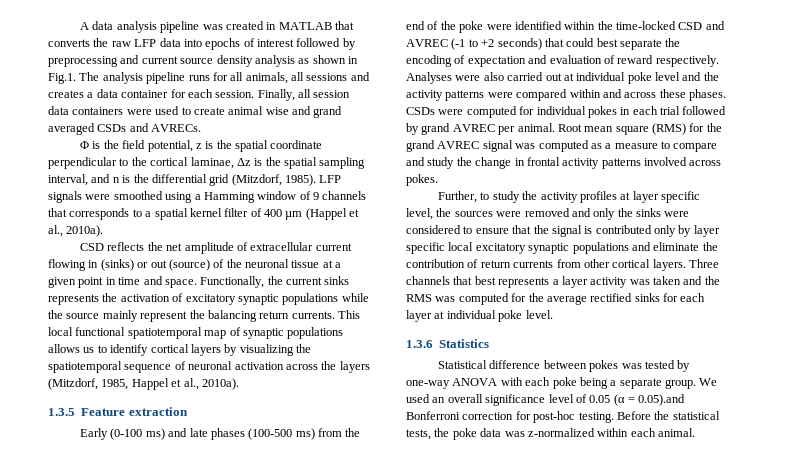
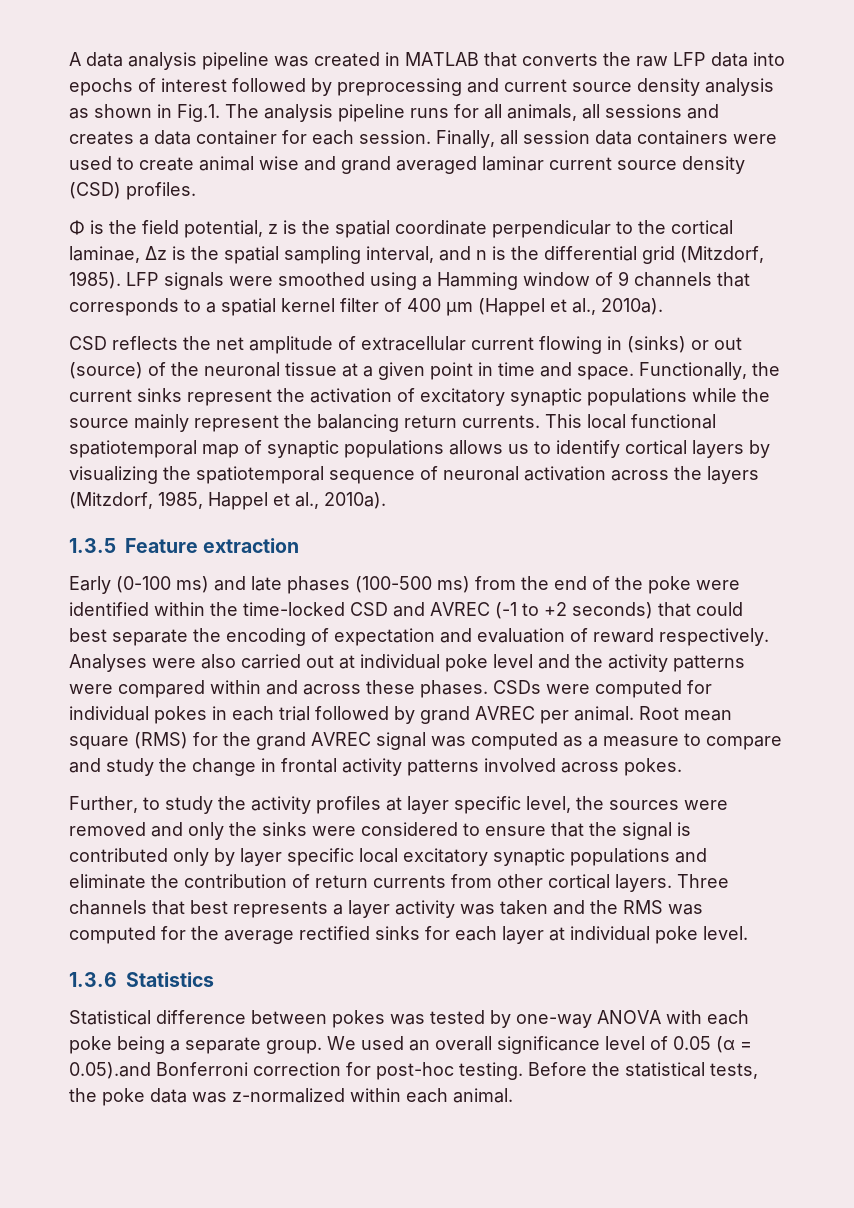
- Finally, all session data containers were used to create animal wise and grand averaged CSDs and AVRECs.
+ Finally, all session data containers were used to create animal wise and grand averaged laminar current source density (CSD) profiles.
- Functionally, the current sinks represents the activation of excitatory synaptic populations while the source mainly represent the balancing return currents.
+ Functionally, the current sinks represent the activation of excitatory synaptic populations while the source mainly represent the balancing return currents.

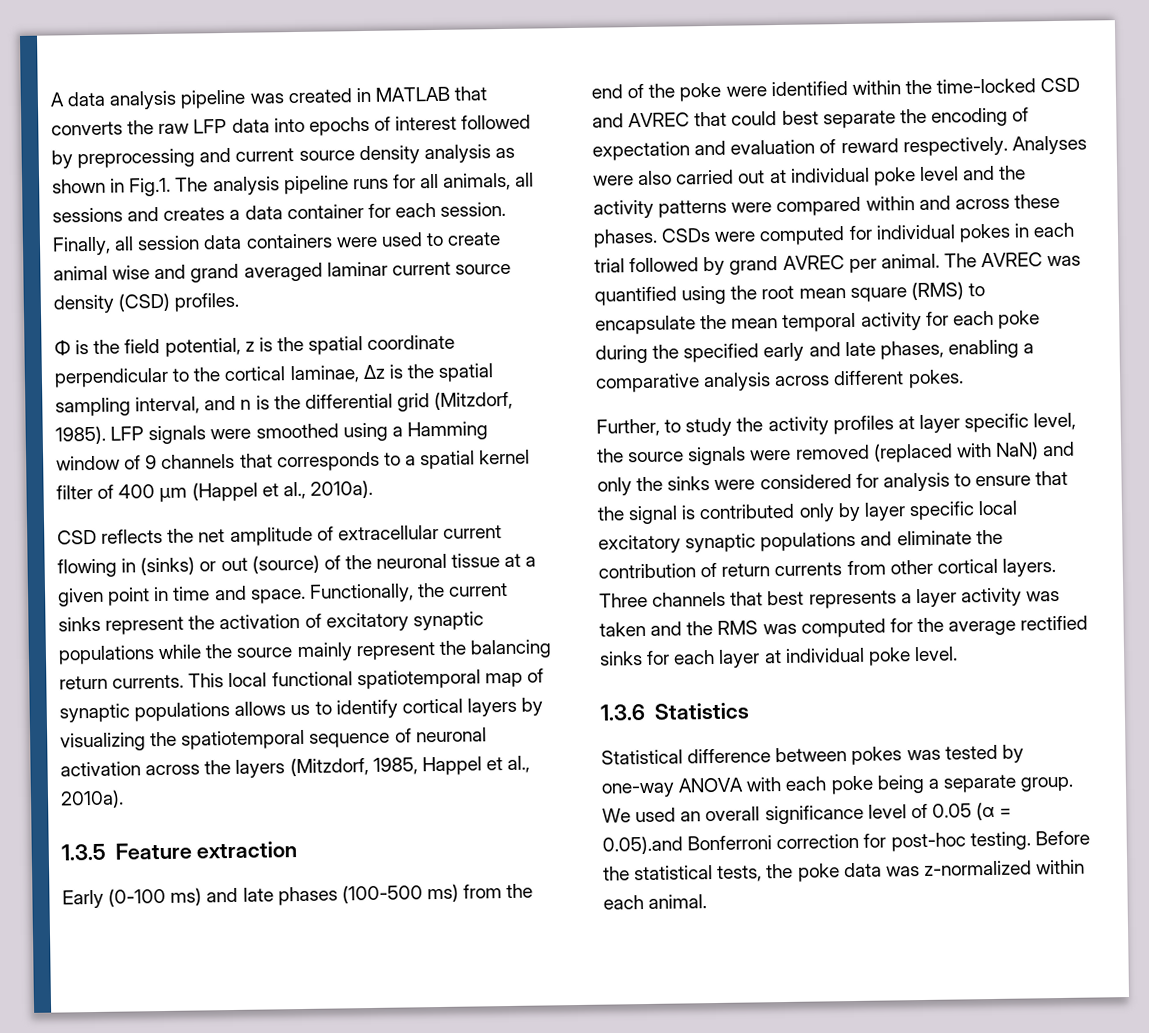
- Early (0-100 ms) and late phases (100-500 ms) from the end of the poke were identified within the time-locked CSD and AVREC (-1 to +2 seconds) that could best separate the encoding of expectation and evaluation of reward respectively.
+ Early (0-100 ms) and late phases (100-500 ms) from the end of the poke were identified within the time-locked CSD and AVREC that could best separate the encoding of expectation and evaluation of reward respectively.
- Root mean square (RMS) for the grand AVREC signal was computed as a measure to compare and study the change in frontal activity patterns involved across pokes.
+ The AVREC was quantified using the root mean square (RMS) to encapsulate the mean temporal activity for each poke during the specified early and late phases, enabling a comparative analysis across different pokes.
- Further, to study the activity profiles at layer specific level, the sources were removed and only the sinks were considered to ensure that the signal is contributed only by layer specific local excitatory synaptic populations and eliminate the contribution of return currents from other cortical layers.
+ Further, to study the activity profiles at layer specific level, the source signals were removed (replaced with NaN) and only the sinks were considered for analysis to ensure that the signal is contributed only by layer specific local excitatory synaptic populations and eliminate the contribution of return currents from other cortical layers.

